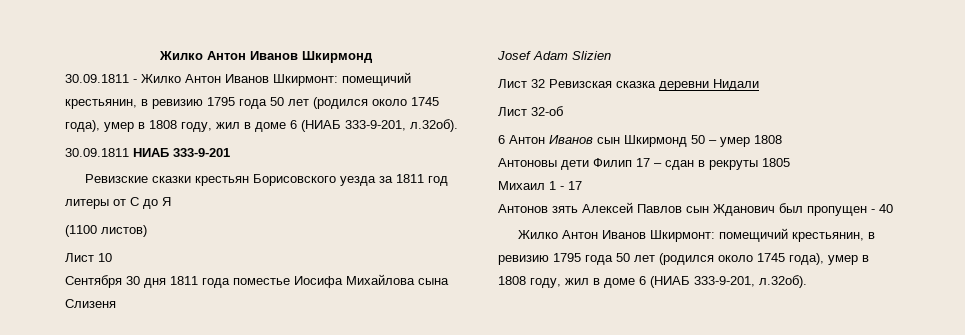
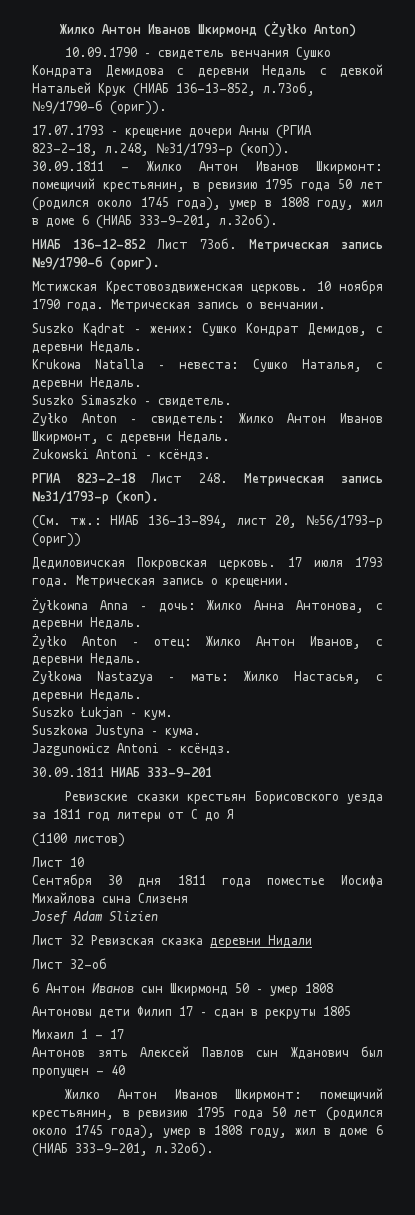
- Жилко Антон Иванов Шкирмонд
+ Жилко Антон Иванов Шкирмонд (Żyłko Anton)
+ 10.09.1790 – свидетель венчания Сушко Кондрата Демидова с деревни Недаль с девкой Натальей Крук (НИАБ 136-13-852, л.73об, №9/1790-б (ориг)).
+ 17.07.1793 – крещение дочери Анны (РГИА 823-2-18, л.248, №31/1793-р (коп)).
+ НИАБ 136-12-852 Лист 73об. Метрическая запись №9/1790-б (ориг).
+ Мстижская Крестовоздвиженская церковь. 10 ноября 1790 года. Метрическая запись о венчании.
+ Suszko Kądrat – жених: Сушко Кондрат Демидов, с деревни Недаль.
+ Krukowa Natalla – невеста: Сушко Наталья, с деревни Недаль.
+ Suszko Simaszko – свидетель.
+ Zyłko Anton – свидетель: Жилко Антон Иванов Шкирмонт, с деревни Недаль.
+ Zukowski Antoni – ксёндз.
+ РГИА 823-2-18 Лист 248. Метрическая запись №31/1793-р (коп).
+ (См. тж.: НИАБ 136-13-894, лист 20, №56/1793-р (ориг))
+ Дедиловичская Покровская церковь. 17 июля 1793 года. Метрическая запись о крещении.
+ Żyłkowna Anna – дочь: Жилко Анна Антонова, с деревни Недаль.
+ Żyłko Anton – отец: Жилко Антон Иванов, с деревни Недаль.
+ Zyłkowa Nastazya – мать: Жилко Настасья, с деревни Недаль.
+ Suszko Łukjan – кум.
+ Suszkowa Justyna – кума.
+ Jazgunowicz Antoni – ксёндз.

